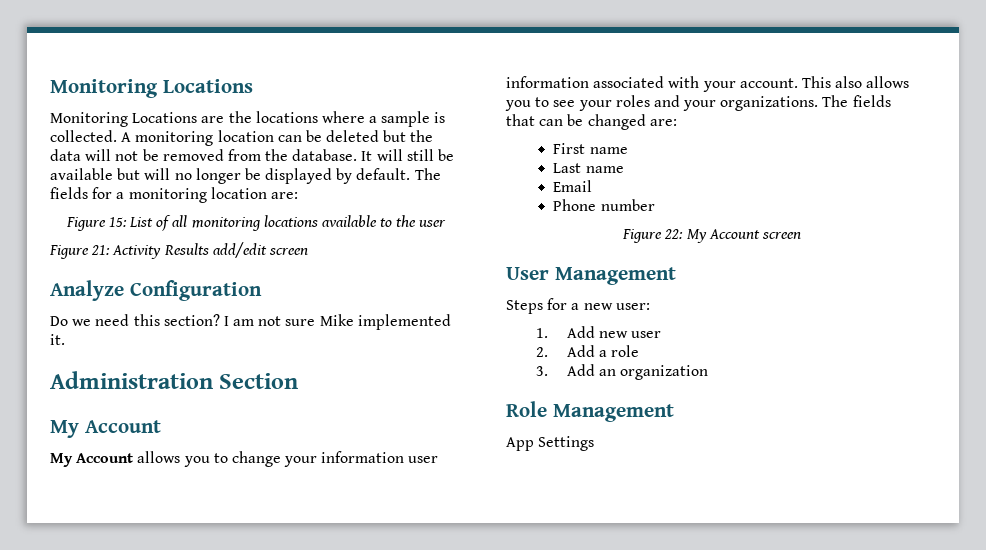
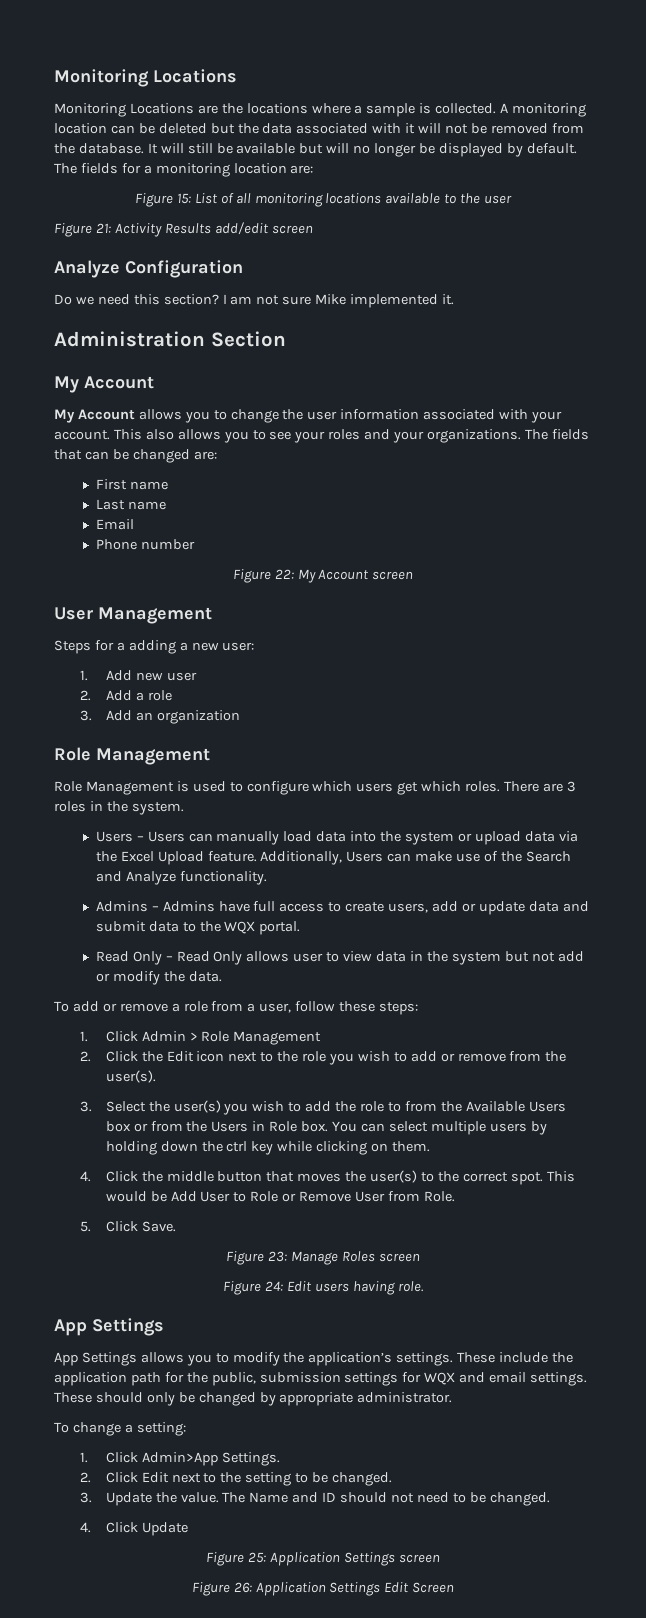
- A monitoring location can be deleted but the data will not be removed from the database.
+ A monitoring location can be deleted but the data associated with it will not be removed from the database.
- My Account allows you to change your information user information associated with your account.
+ My Account allows you to change the user information associated with your account.
- Steps for a new user:
+ Steps for a adding a new user:
+ Role Management is used to configure which users get which roles. There are 3 roles in the system.
+ Users – Users can manually load data into the system or upload data via the Excel Upload feature. Additionally, Users can make use of the Search and Analyze functionality.
+ Admins – Admins have full access to create users, add or update data and submit data to the WQX portal.
+ Read Only – Read Only allows user to view data in the system but not add or modify the data.
+ To add or remove a role from a user, follow these steps:
+ 1. Click Admin > Role Management
+ 2. Click the Edit icon next to the role you wish to add or remove from the user(s).
+ 3. Select the user(s) you wish to add the role to from the Available Users box or from the Users in Role box. You can select multiple users by holding down the ctrl key while clicking on them.
+ 4. Click the middle button that moves the user(s) to the correct spot. This would be Add User to Role or Remove User from Role.
+ 5. Click Save.
+ Figure 23: Manage Roles screen
+ Figure 24: Edit users having role.
  App Settings
+ App Settings allows you to modify the application’s settings. These include the application path for the public, submission settings for WQX and email settings. These should only be changed by appropriate administrator.
+ To change a setting:
+ 1. Click Admin>App Settings.
+ 2. Click Edit next to the setting to be changed.
+ 3. Update the value. The Name and ID should not need to be changed.
+ 4. Click Update
+ Figure 25: Application Settings screen
+ Figure 26: Application Settings Edit Screen

